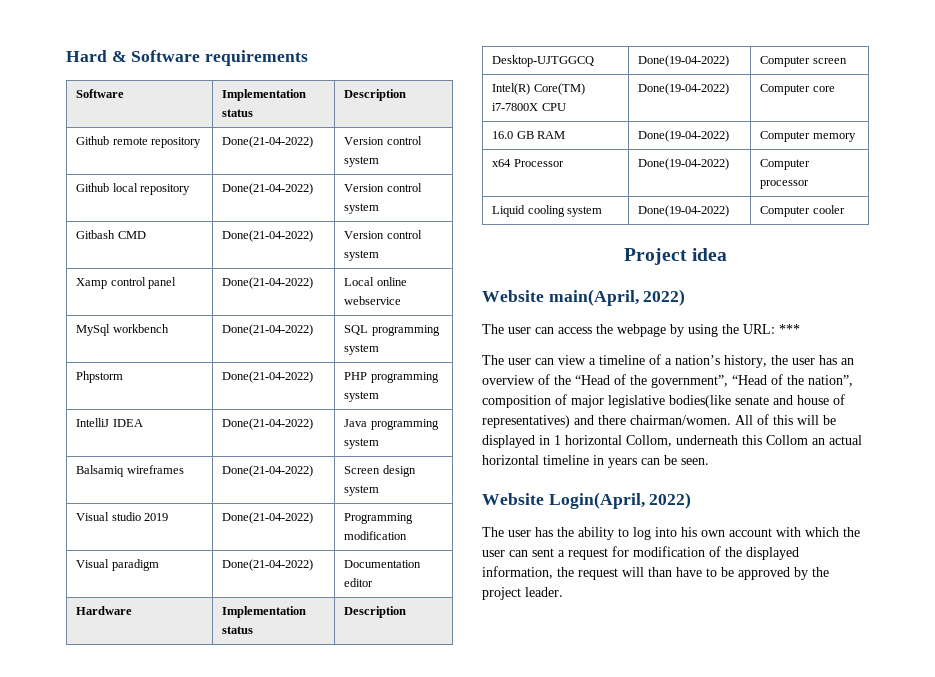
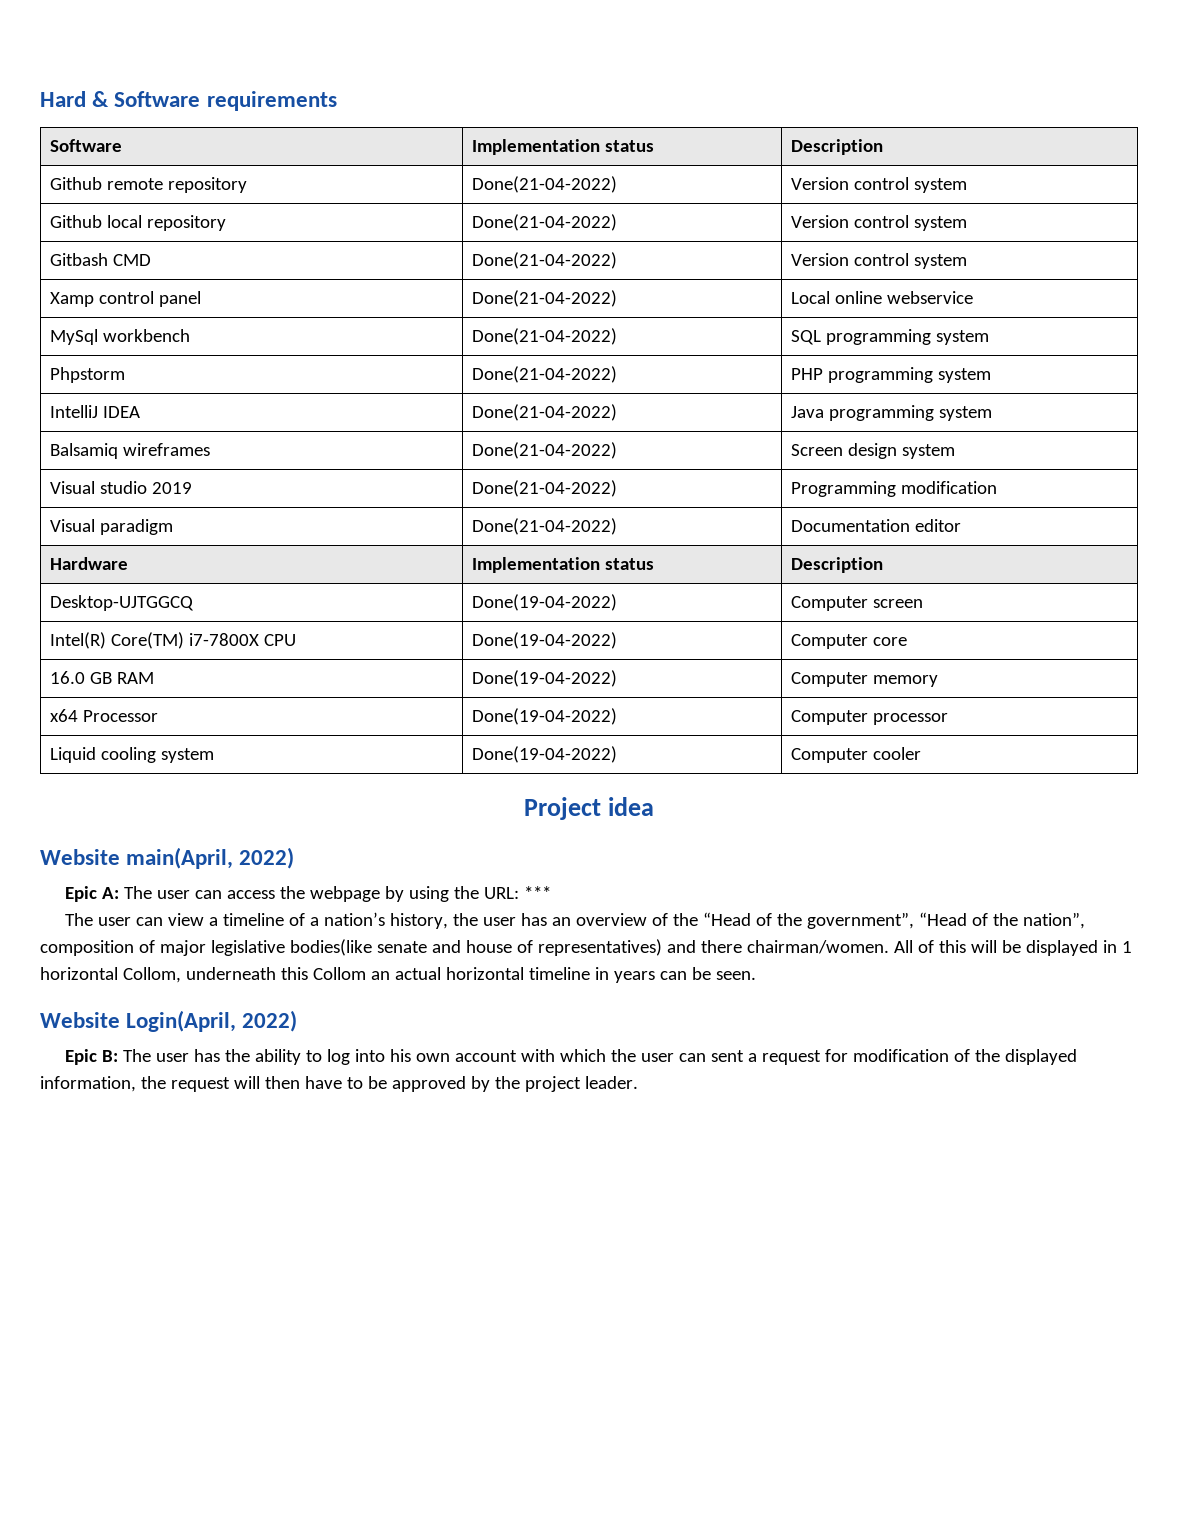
- The user can access the webpage by using the URL: ***
+ Epic A: The user can access the webpage by using the URL: ***
- The user has the ability to log into his own account with which the user can sent a request for modification of the displayed information, the request will than have to be approved by the project leader.
+ Epic B: The user has the ability to log into his own account with which the user can sent a request for modification of the displayed information, the request will then have to be approved by the project leader.

